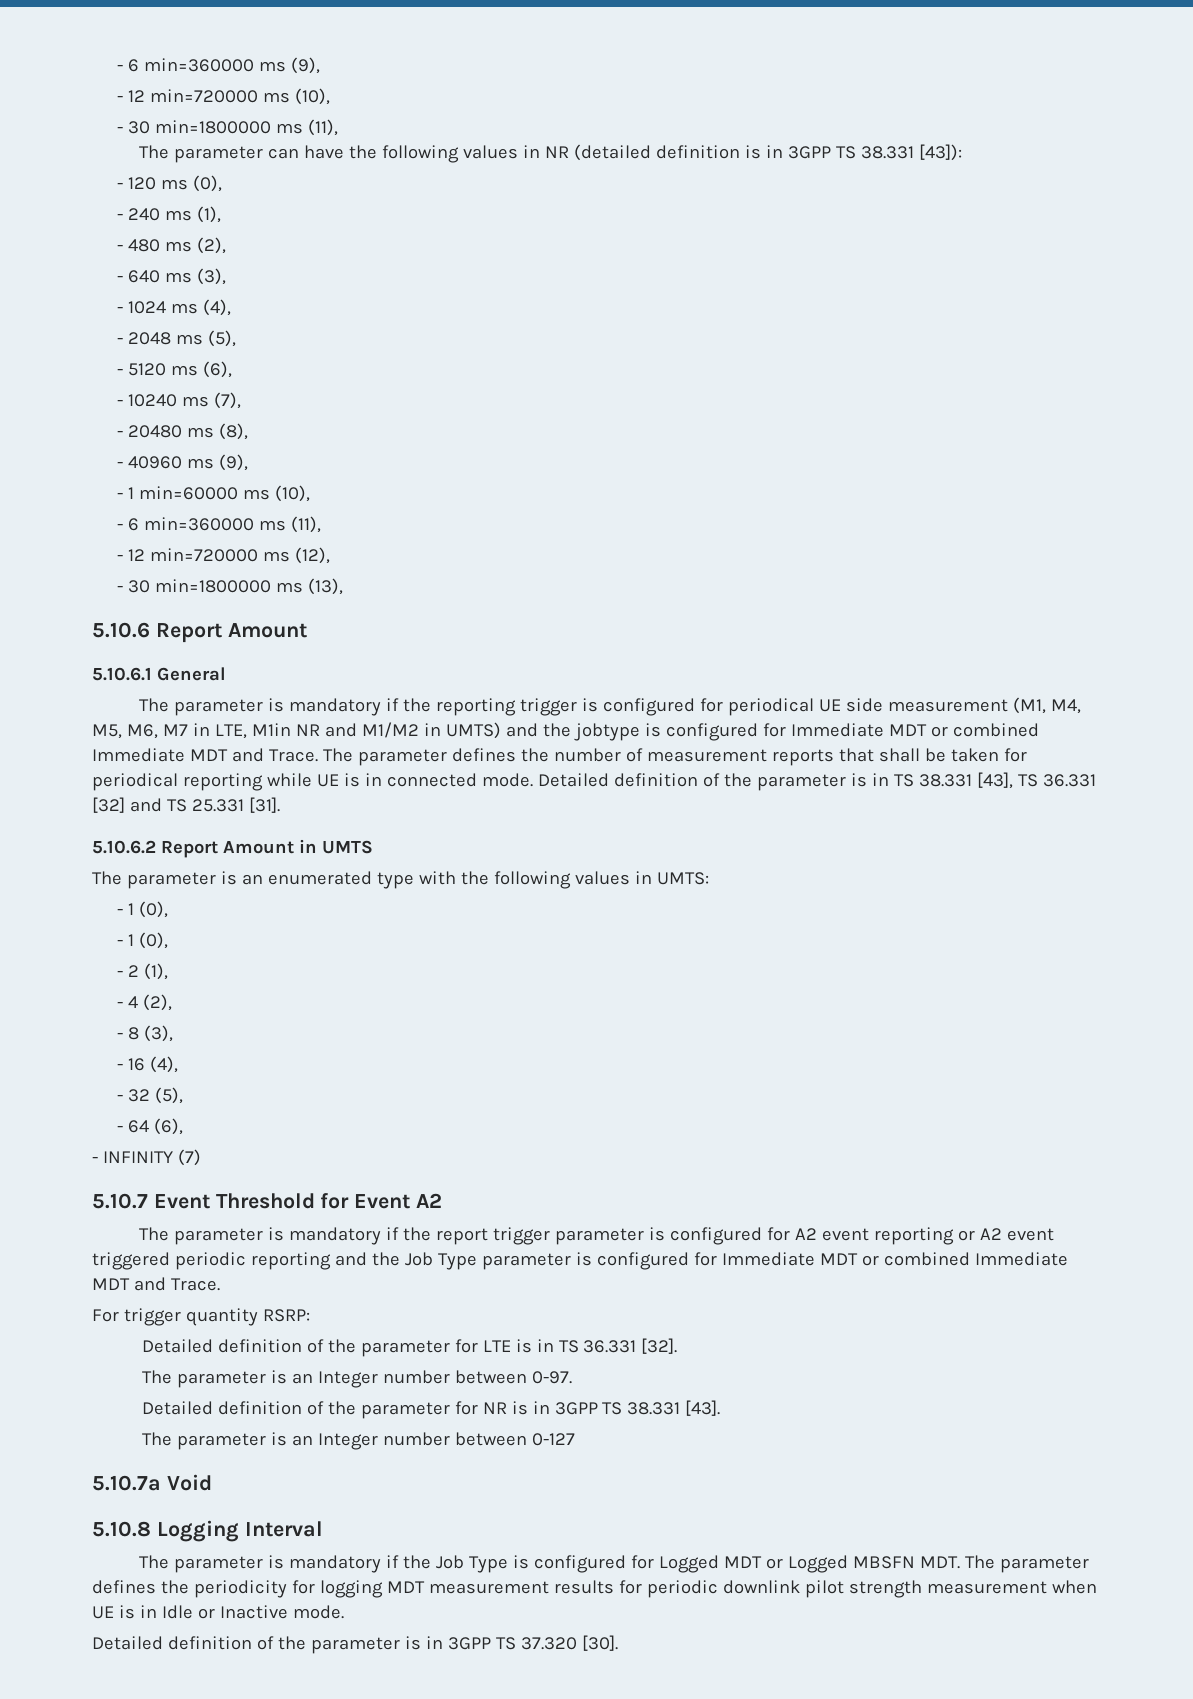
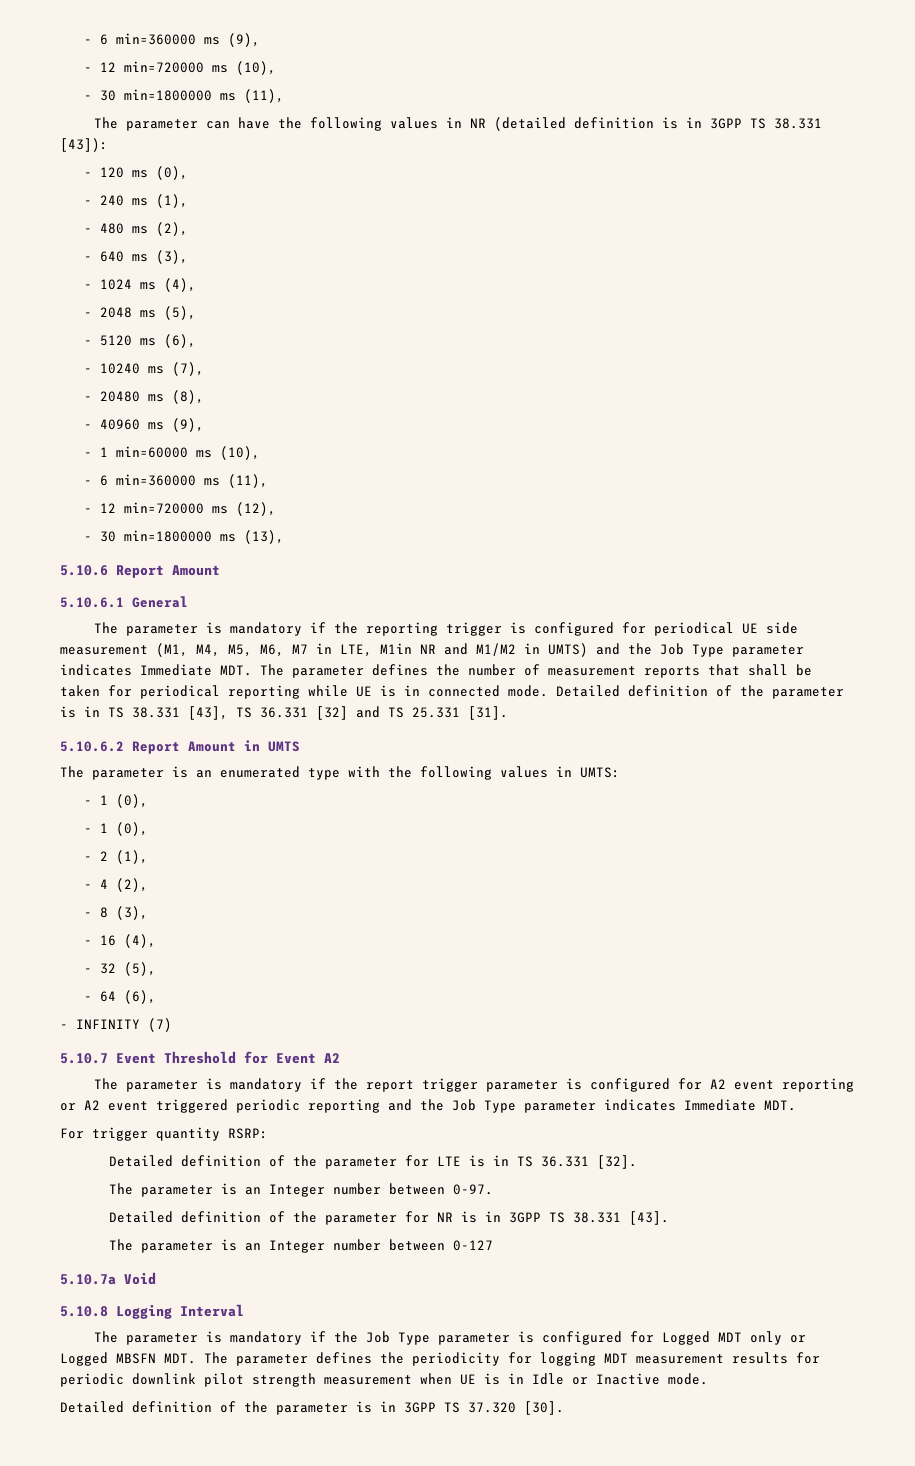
- The parameter is mandatory if the reporting trigger is configured for periodical UE side measurement (M1, M4, M5, M6, M7 in LTE, M1in NR and M1/M2 in UMTS) and the jobtype is configured for Immediate MDT or combined Immediate MDT and Trace. The parameter defines the number of measurement reports that shall be taken for periodical reporting while UE is in connected mode.
+ The parameter is mandatory if the reporting trigger is configured for periodical UE side measurement (M1, M4, M5, M6, M7 in LTE, M1in NR and M1/M2 in UMTS) and the Job Type parameter indicates Immediate MDT. The parameter defines the number of measurement reports that shall be taken for periodical reporting while UE is in connected mode.
- The parameter is mandatory if the report trigger parameter is configured for A2 event reporting or A2 event triggered periodic reporting and the Job Type parameter is configured for Immediate MDT or combined Immediate MDT and Trace.
+ The parameter is mandatory if the report trigger parameter is configured for A2 event reporting or A2 event triggered periodic reporting and the Job Type parameter indicates Immediate MDT.
- The parameter is mandatory if the Job Type is configured for Logged MDT or Logged MBSFN MDT. The parameter defines the periodicity for logging MDT measurement results for periodic downlink pilot strength measurement when UE is in Idle or Inactive mode.
+ The parameter is mandatory if the Job Type parameter is configured for Logged MDT only or Logged MBSFN MDT. The parameter defines the periodicity for logging MDT measurement results for periodic downlink pilot strength measurement when UE is in Idle or Inactive mode.

